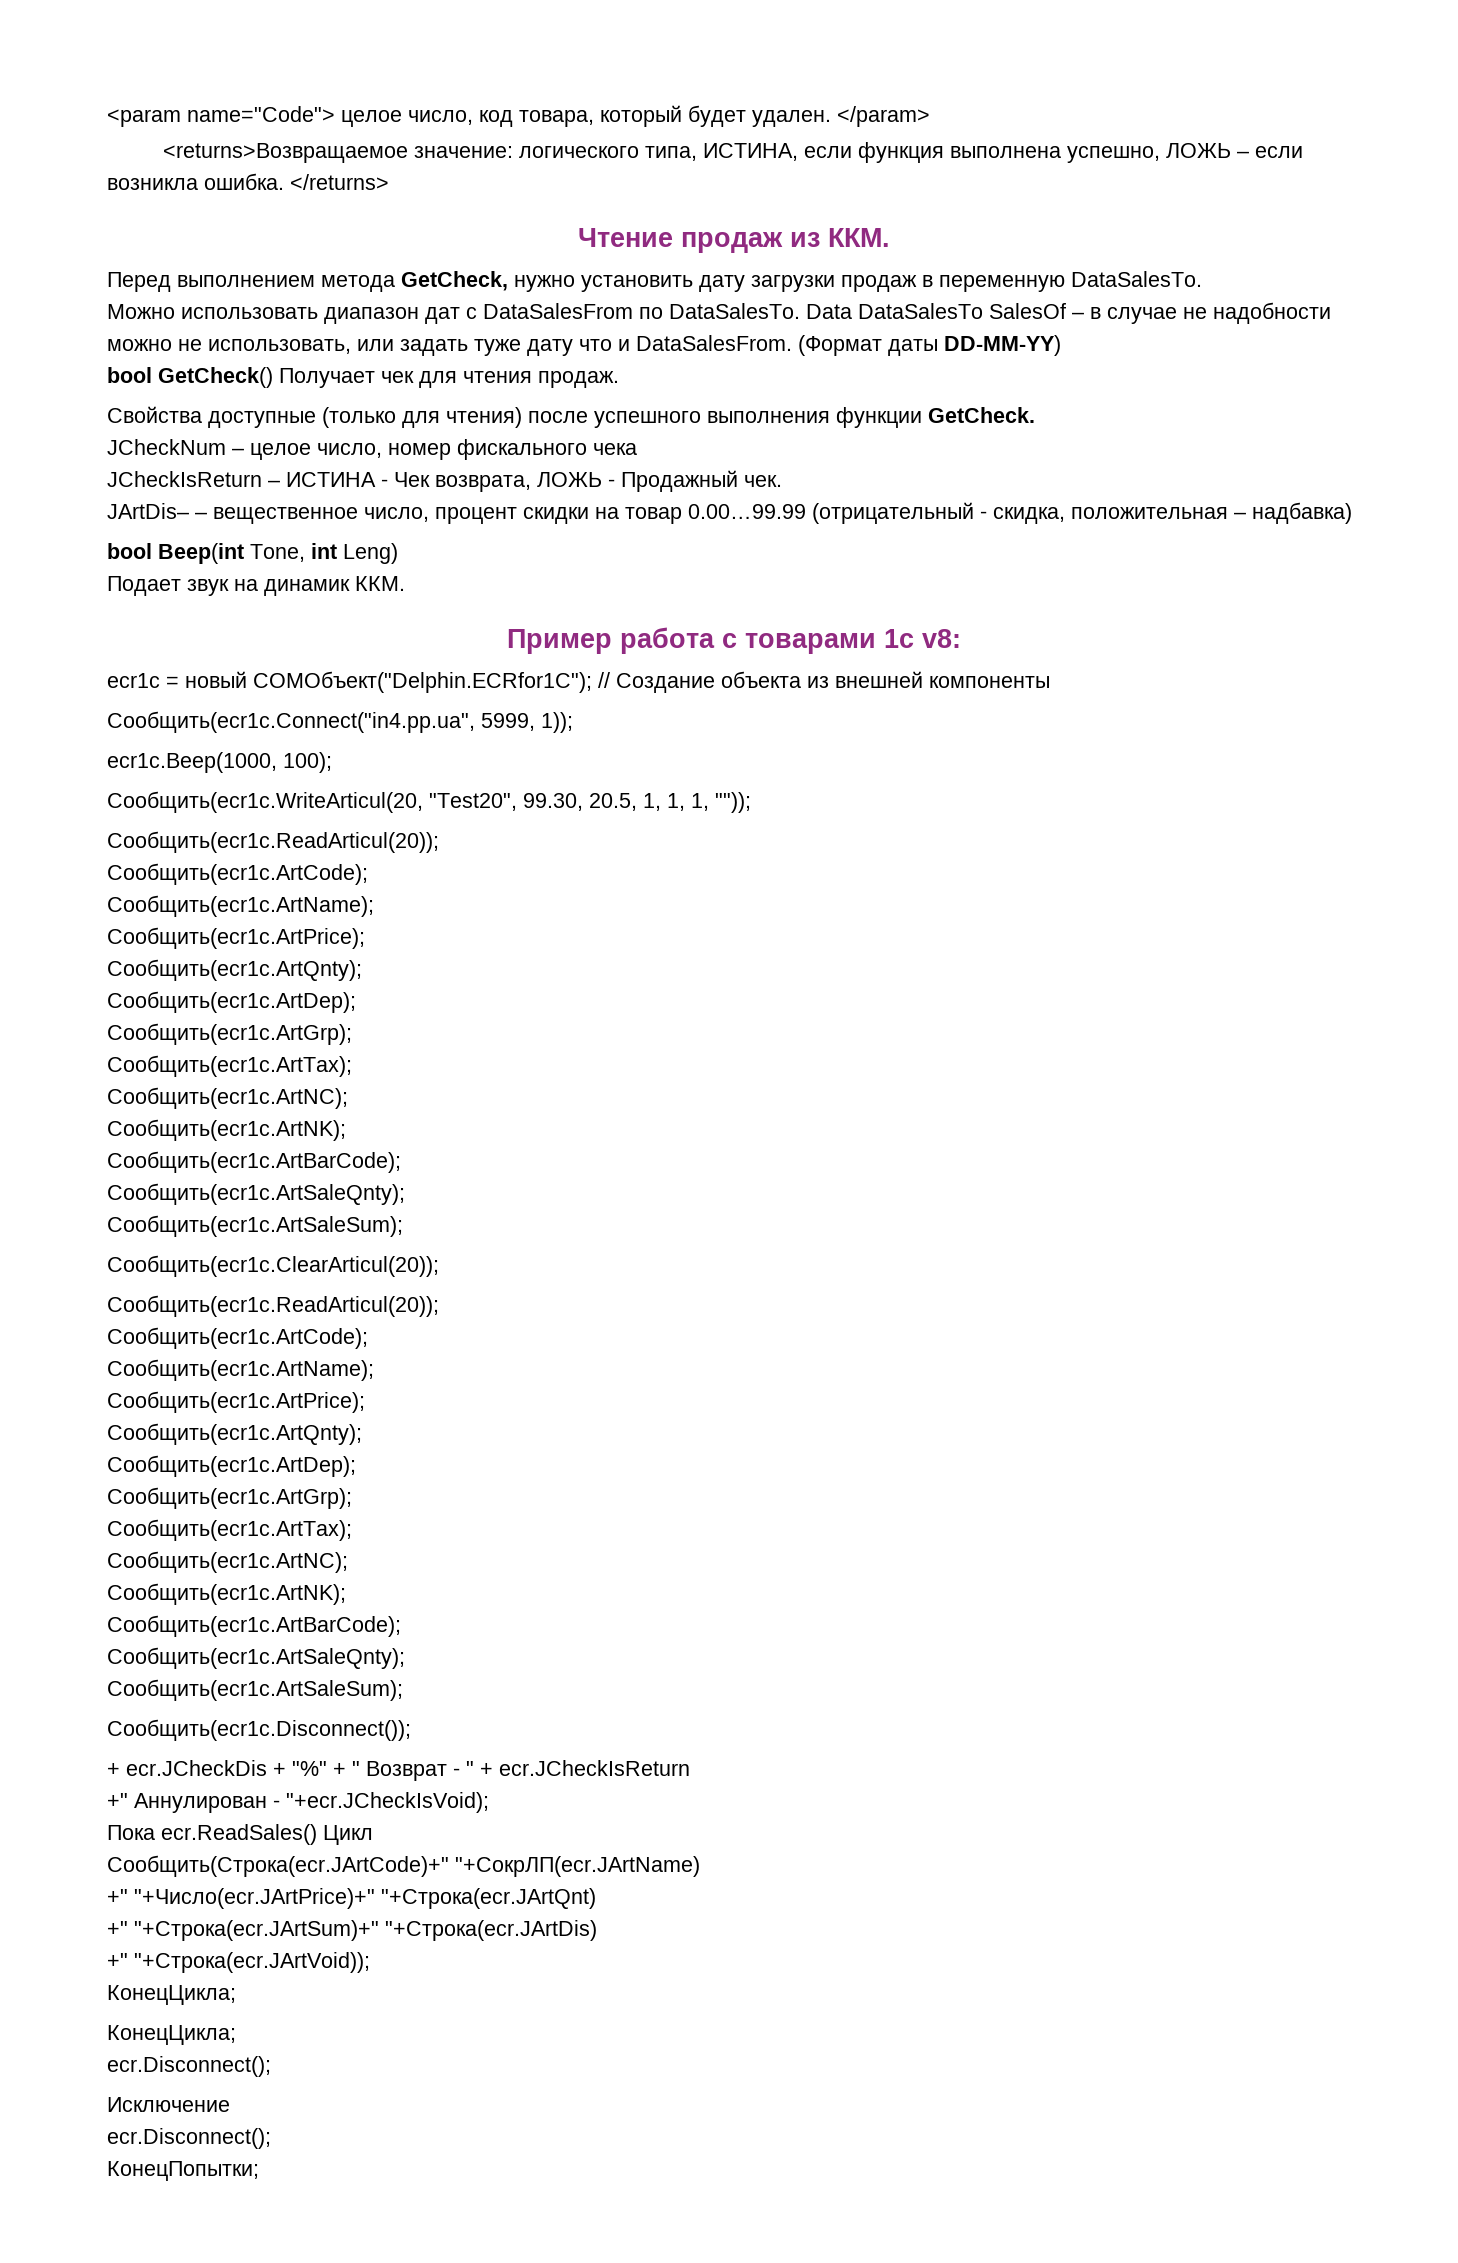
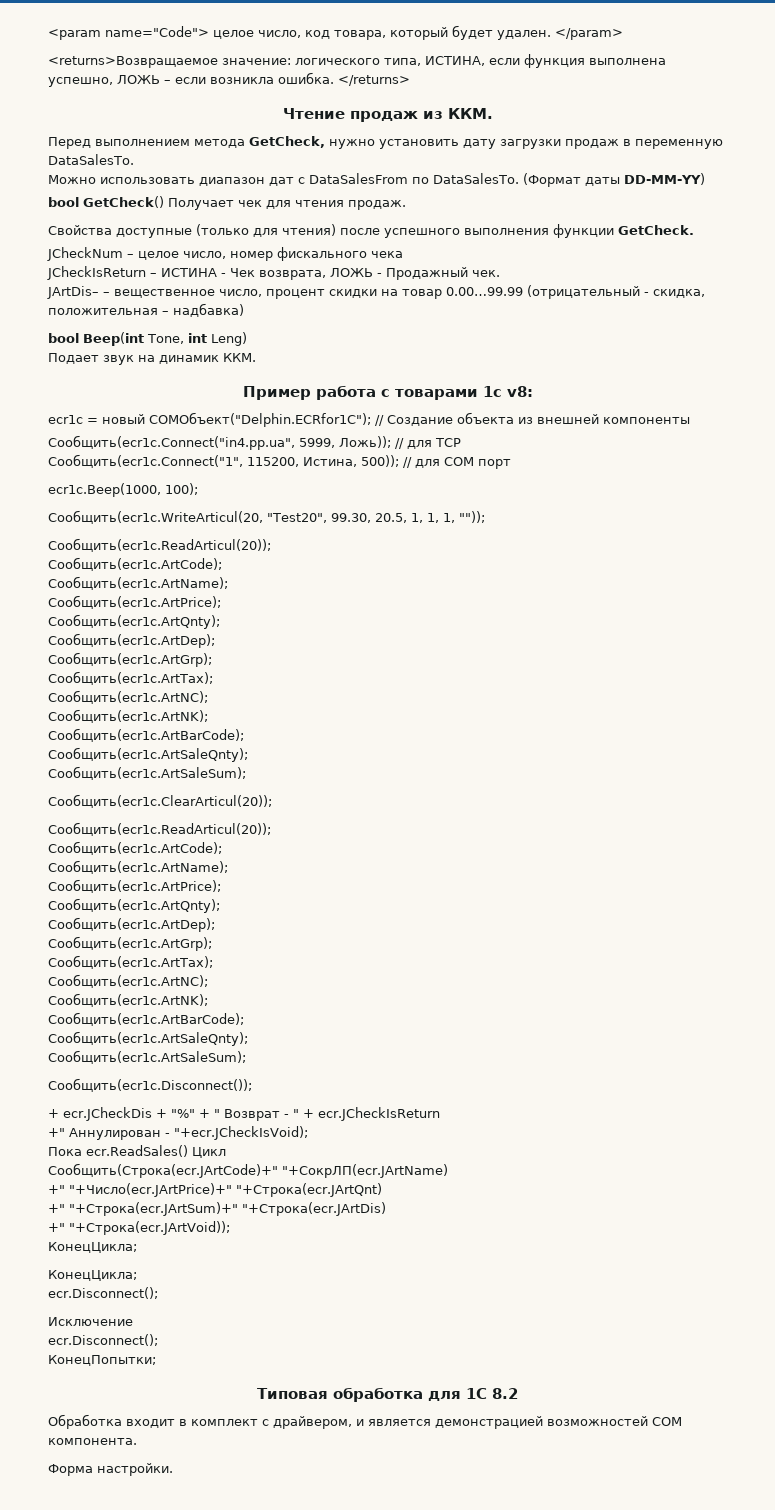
- Data DataSalesTo SalesOf – в случае не надобности можно не использовать, или задать туже дату что и DataSalesFrom.
- Сообщить(ecr1c.Connect("in4.pp.ua", 5999, 1));
+ Сообщить(ecr1c.Connect("in4.pp.ua", 5999, Ложь)); // для ТСР
+ Сообщить(ecr1c.Connect("1", 115200, Истина, 500)); // для СОМ порт
+ Типовая обработка для 1С 8.2
+ Обработка входит в комплект с драйвером, и является демонстрацией возможностей COM компонента.
+ Форма настройки.

